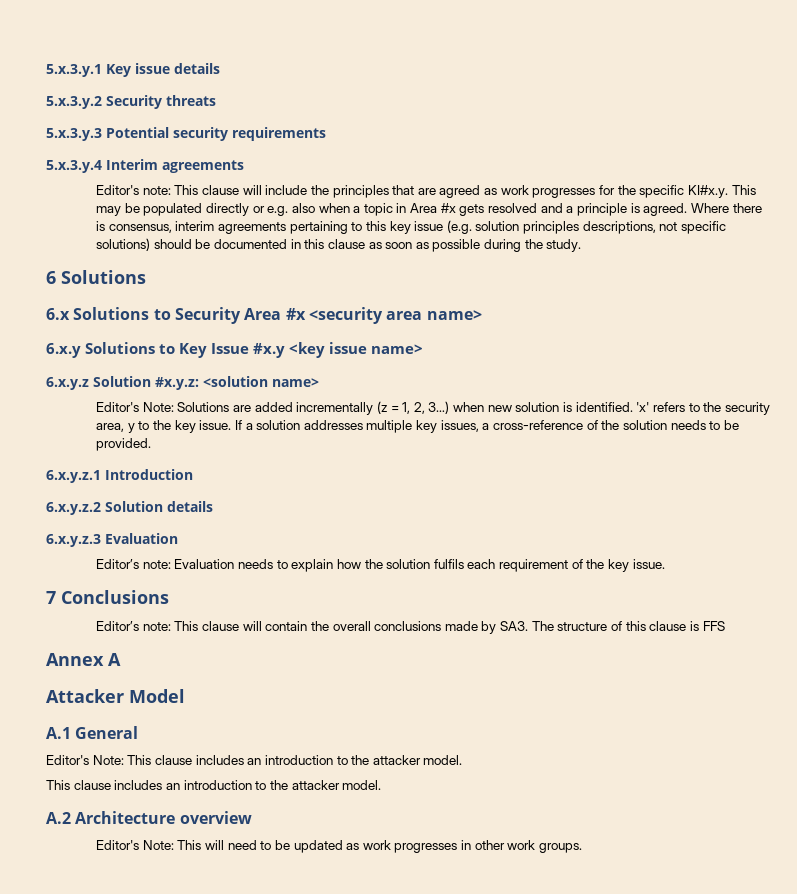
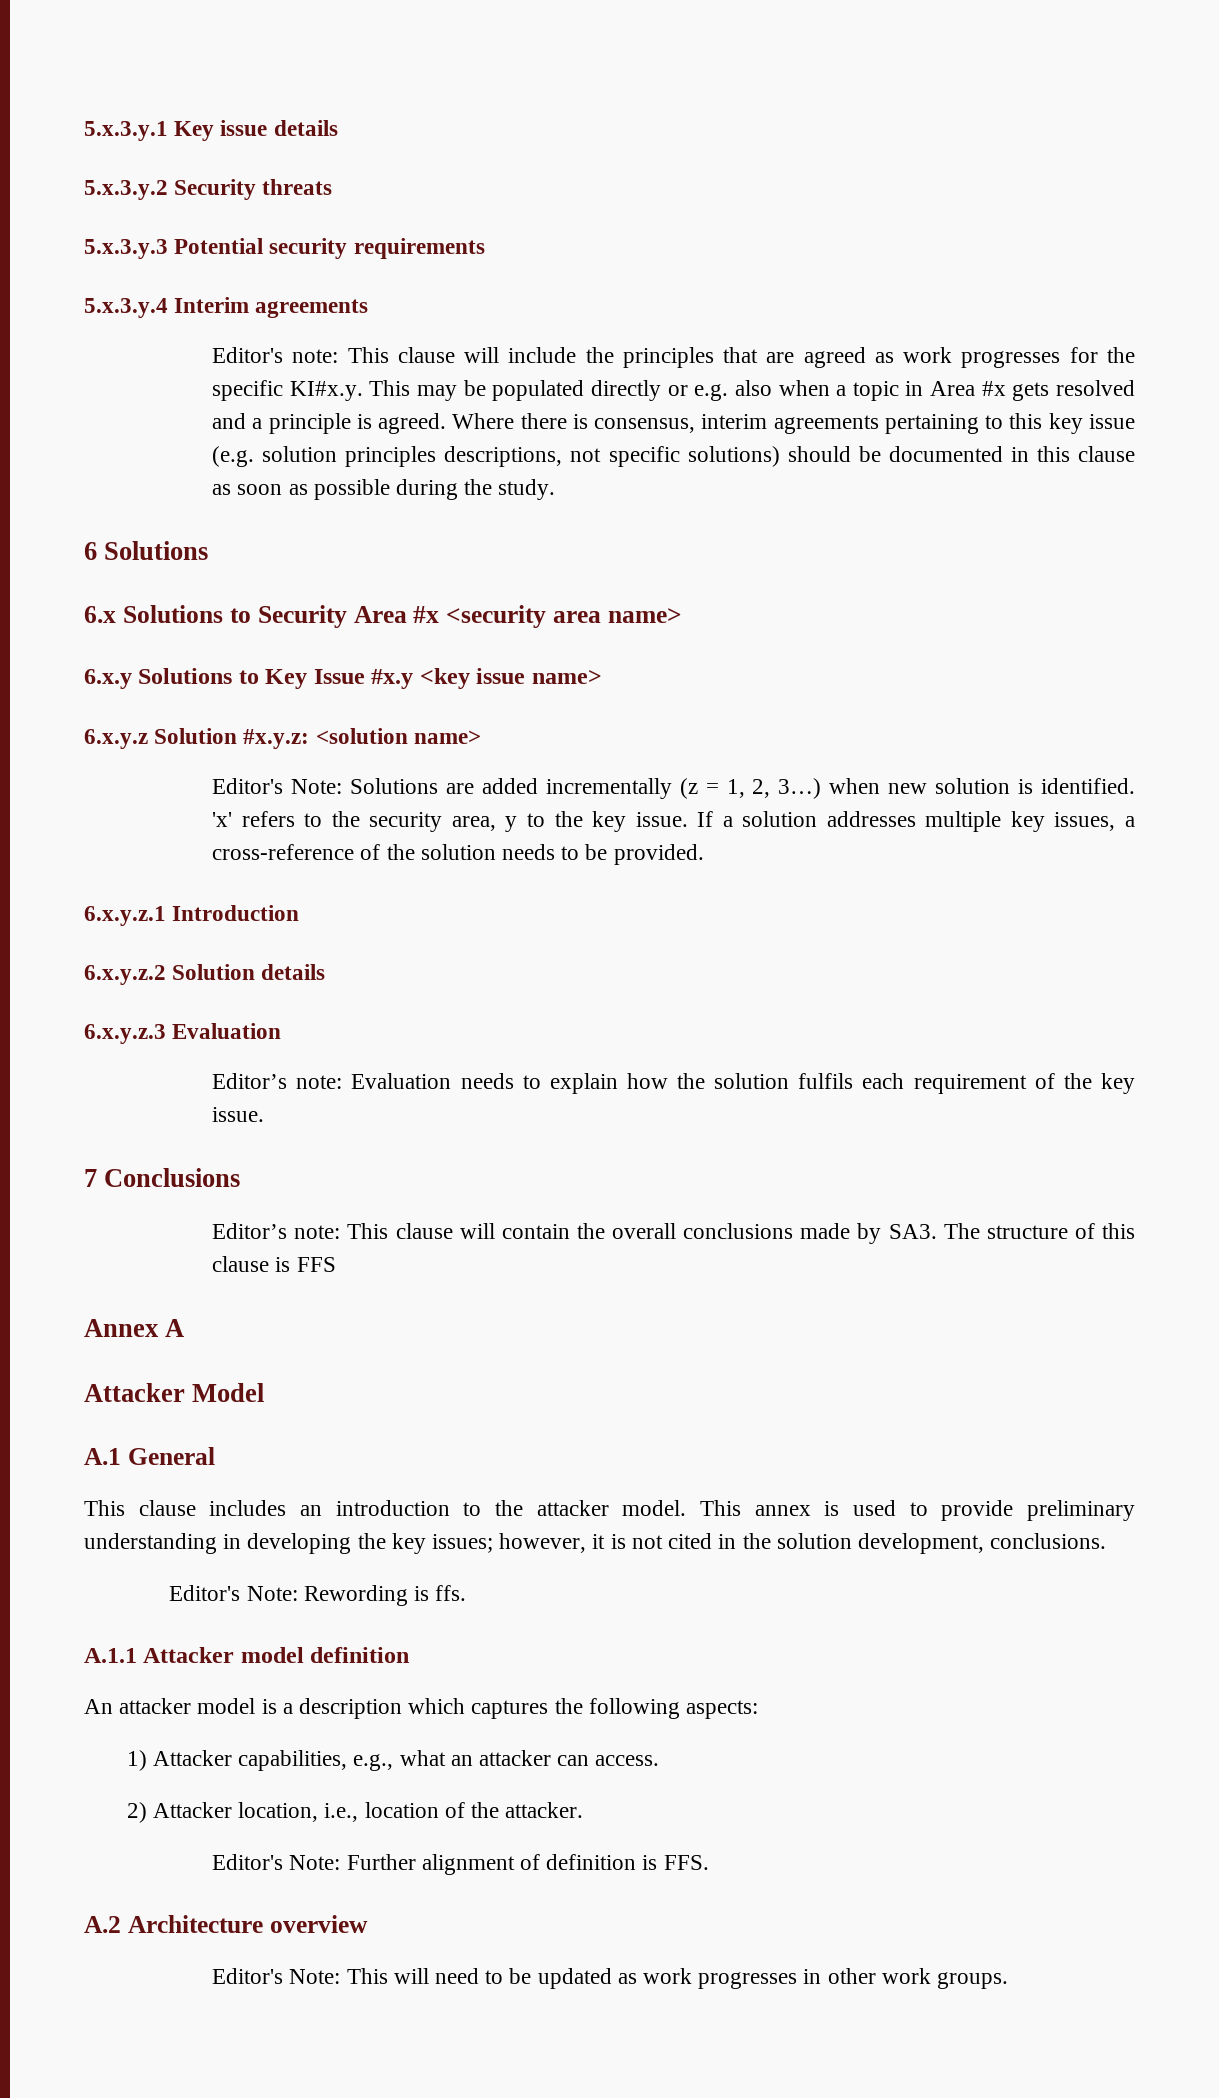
- Editor's Note: This clause includes an introduction to the attacker model.
- This clause includes an introduction to the attacker model.
+ This clause includes an introduction to the attacker model. This annex is used to provide preliminary understanding in developing the key issues; however, it is not cited in the solution development, conclusions.
+ Editor's Note: Rewording is ffs.
+ A.1.1 Attacker model definition
+ An attacker model is a description which captures the following aspects:
+ 1) Attacker capabilities, e.g., what an attacker can access.
+ 2) Attacker location, i.e., location of the attacker.
+ Editor's Note: Further alignment of definition is FFS.

